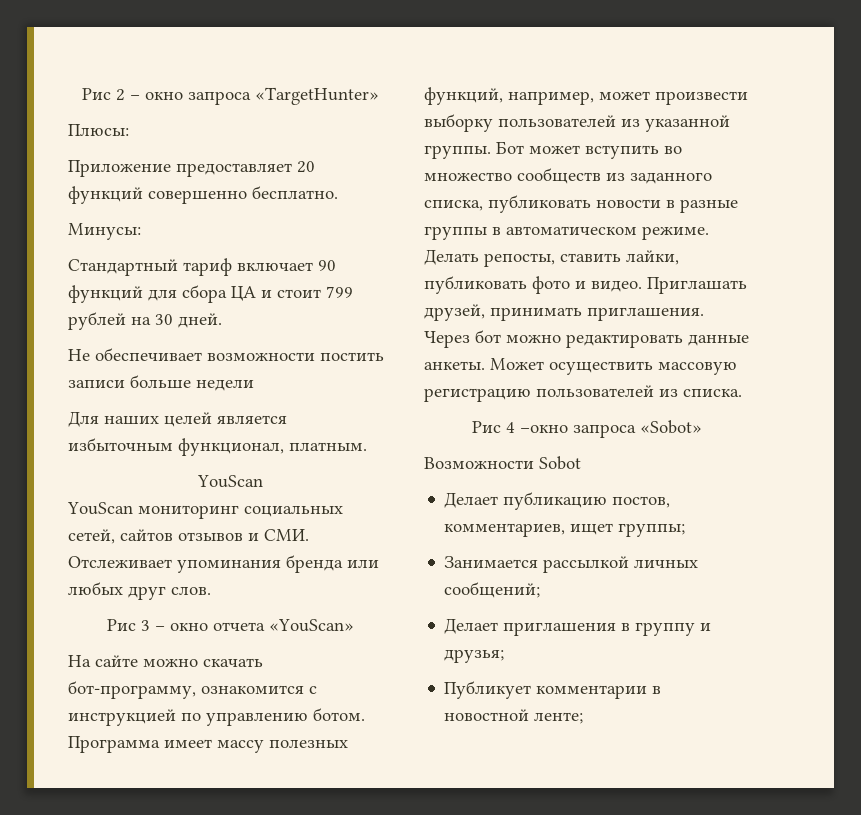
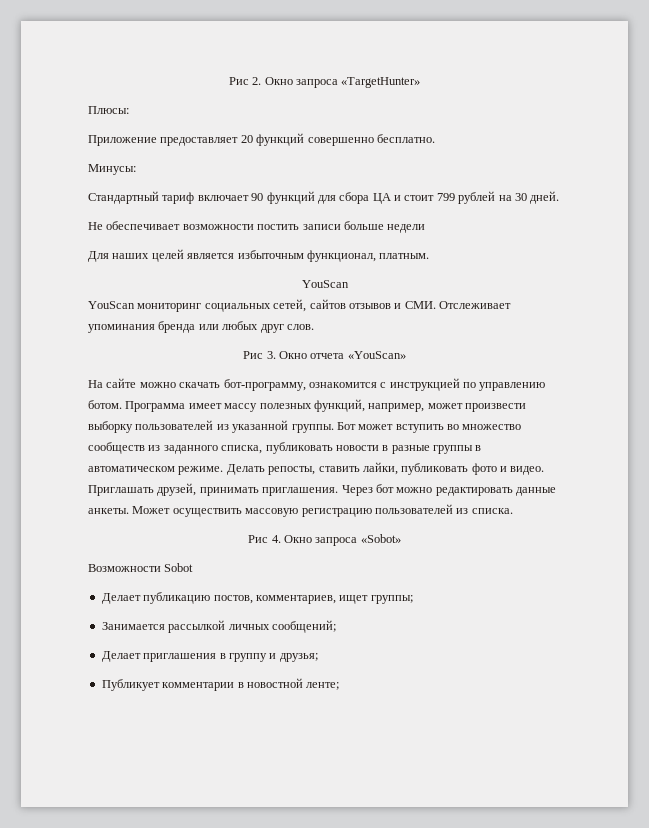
- Рис 2 – окно запроса «TargetHunter»
+ Рис 2. Окно запроса «TargetHunter»
- Рис 3 – окно отчета «YouScan»
+ Рис 3. Окно отчета «YouScan»
- Рис 4 –окно запроса «Sobot»
+ Рис 4. Окно запроса «Sobot»

